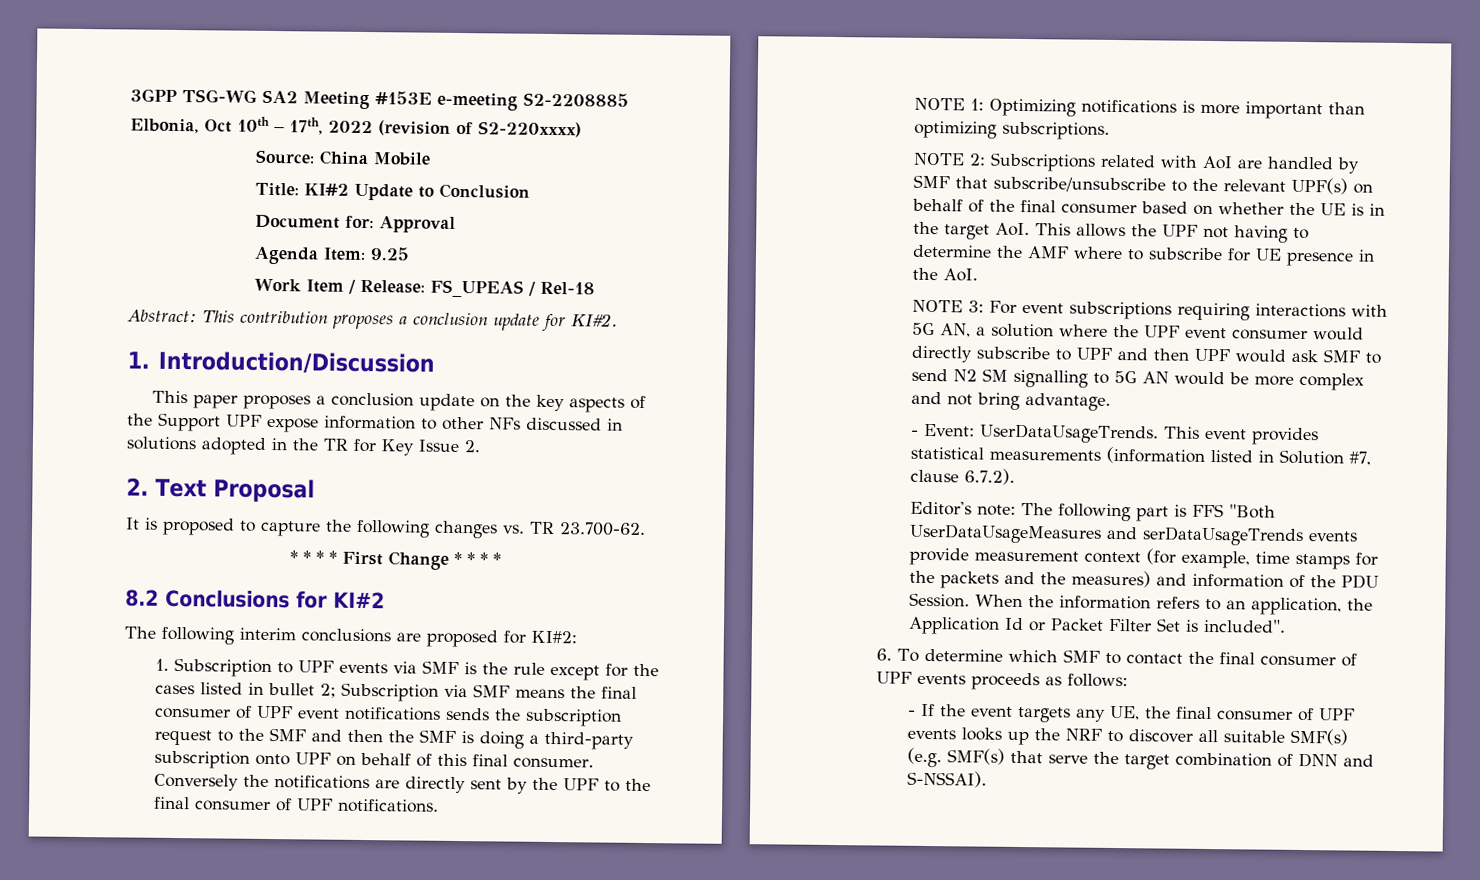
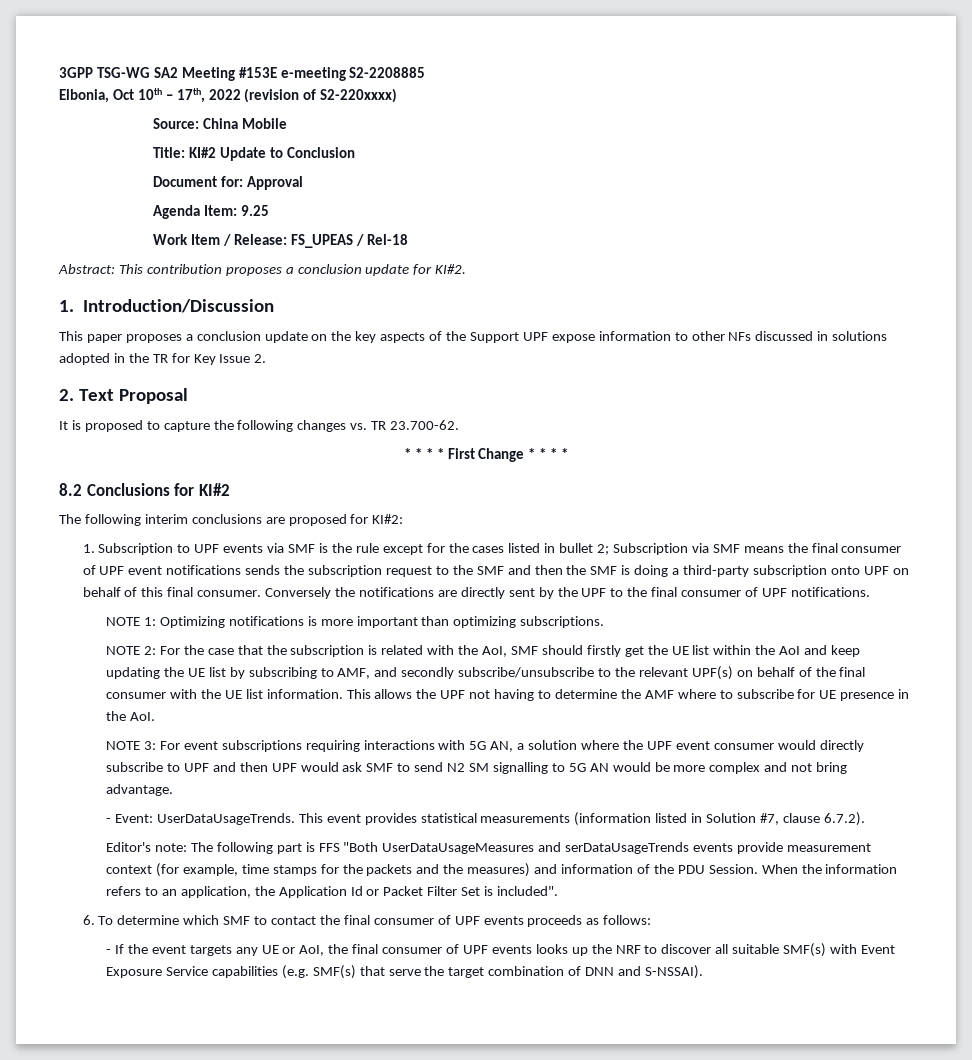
- NOTE 2: Subscriptions related with AoI are handled by SMF that subscribe/unsubscribe to the relevant UPF(s) on behalf of the final consumer based on whether the UE is in the target AoI. This allows the UPF not having to determine the AMF where to subscribe for UE presence in the AoI.
+ NOTE 2: For the case that the subscription is related with the AoI, SMF should firstly get the UE list within the AoI and keep updating the UE list by subscribing to AMF, and secondly subscribe/unsubscribe to the relevant UPF(s) on behalf of the final consumer with the UE list information. This allows the UPF not having to determine the AMF where to subscribe for UE presence in the AoI.
- - If the event targets any UE, the final consumer of UPF events looks up the NRF to discover all suitable SMF(s) (e.g. SMF(s) that serve the target combination of DNN and S-NSSAI).
+ - If the event targets any UE or AoI, the final consumer of UPF events looks up the NRF to discover all suitable SMF(s) with Event Exposure Service capabilities (e.g. SMF(s) that serve the target combination of DNN and S-NSSAI).

